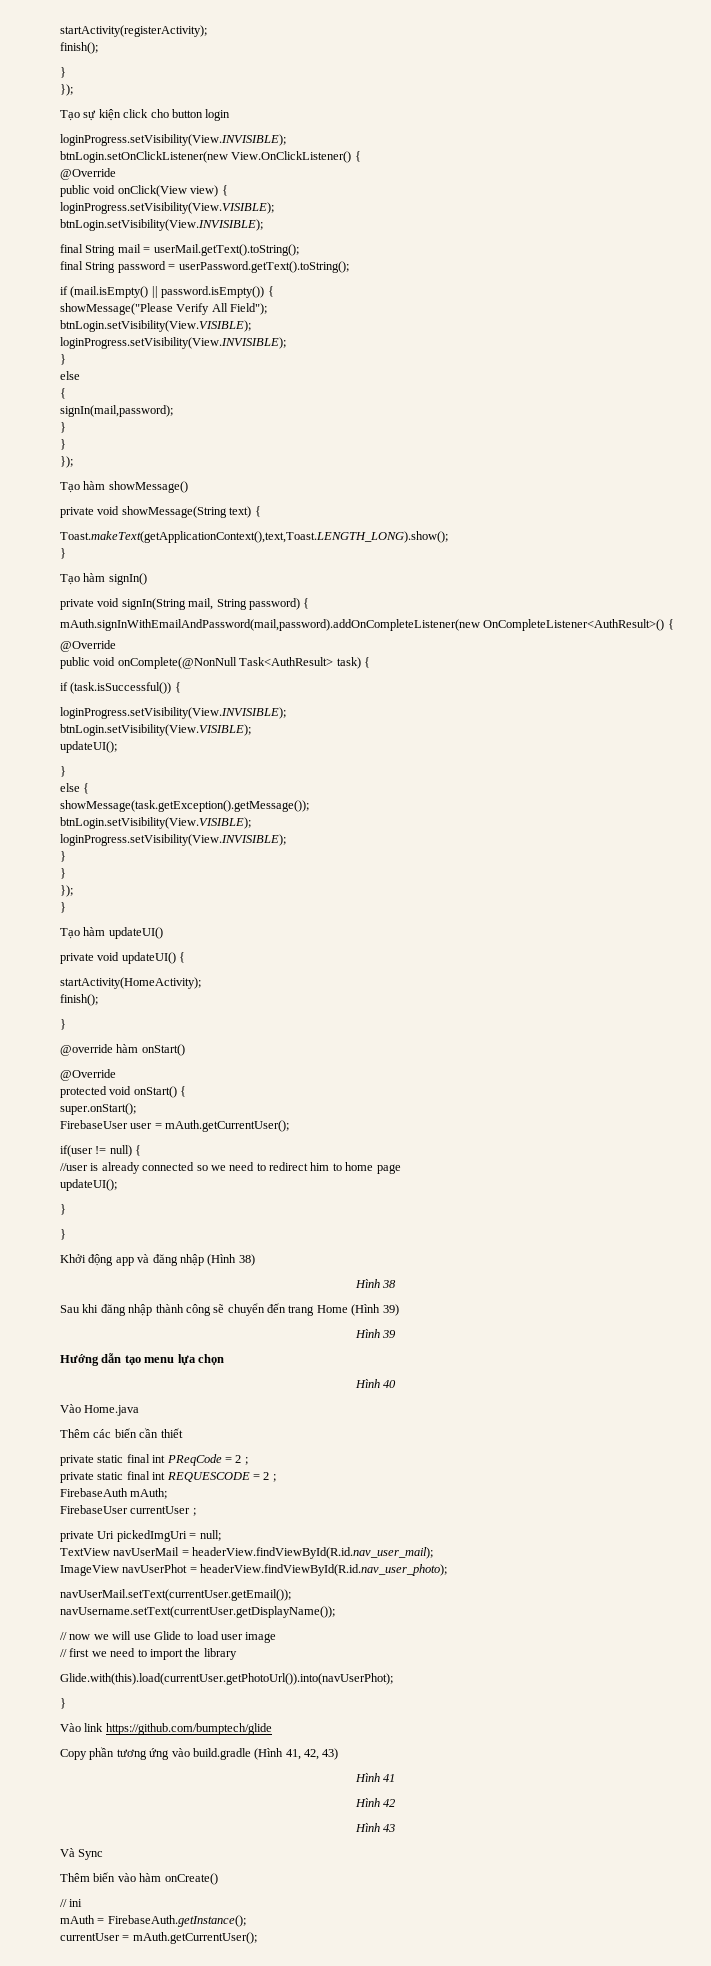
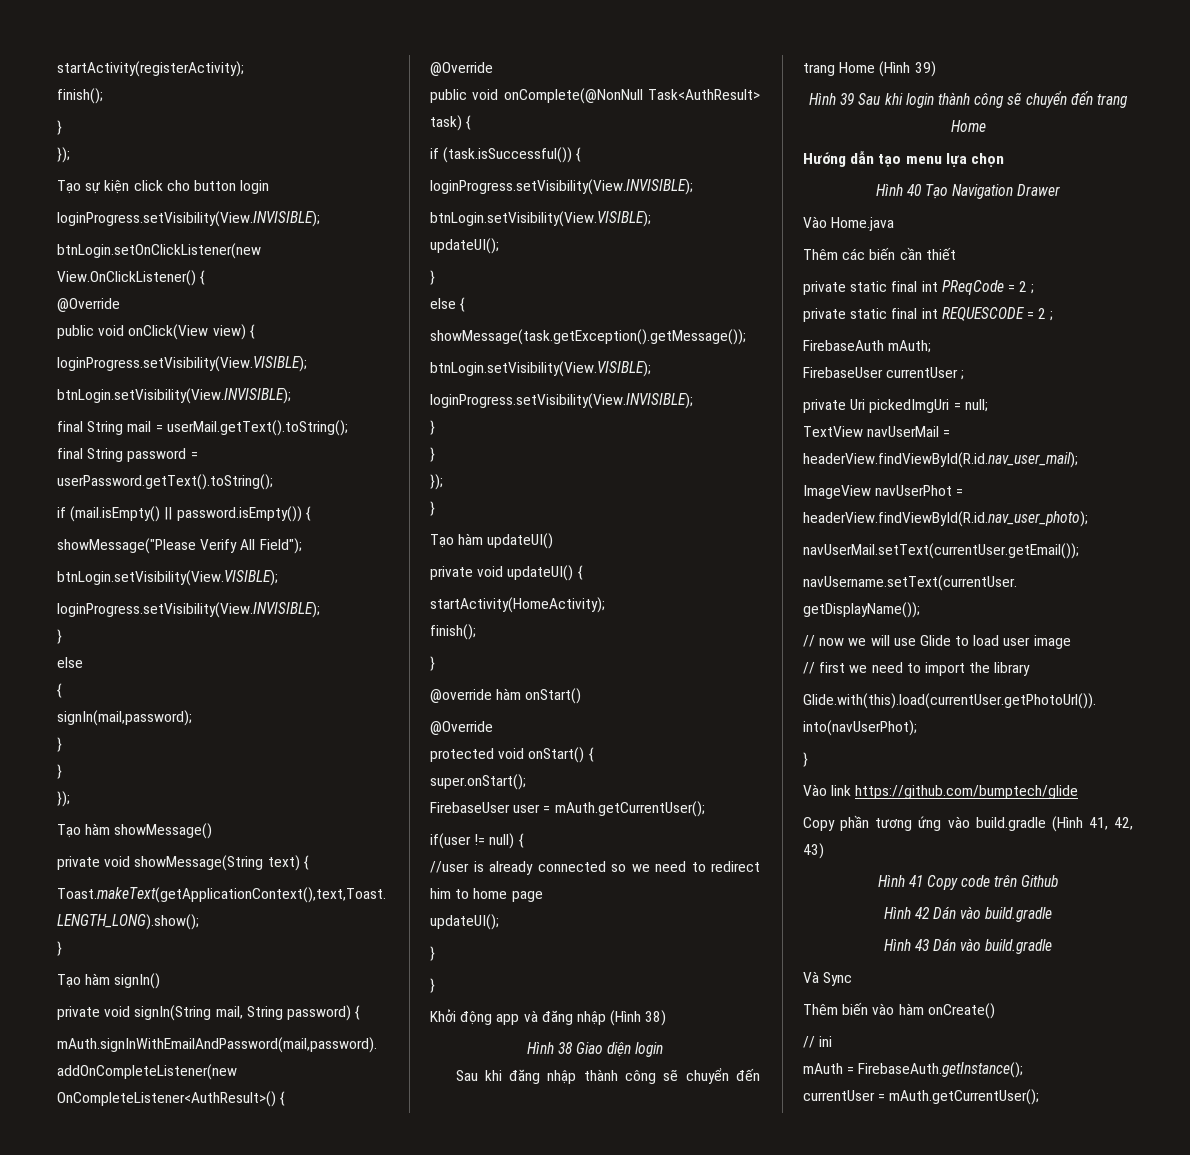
- Hình 38
+ Hình 38 Giao diện login
- Hình 39
+ Hình 39 Sau khi login thành công sẽ chuyển đến trang Home
- Hình 40
+ Hình 40 Tạo Navigation Drawer
- Hình 41
+ Hình 41 Copy code trên Github
- Hình 42
+ Hình 42 Dán vào build.gradle
- Hình 43
+ Hình 43 Dán vào build.gradle

